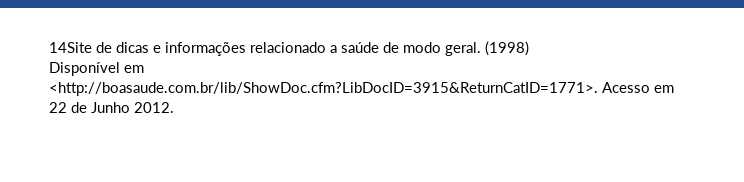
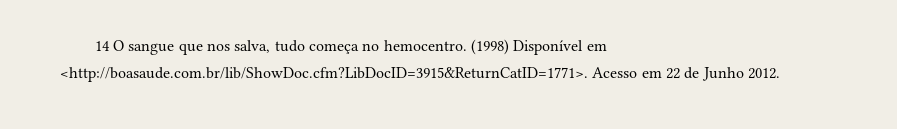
- 14Site de dicas e informações relacionado a saúde de modo geral.
+ 14 O sangue que nos salva, tudo começa no hemocentro.
- (1998)
- Disponível em <http://boasaude.com.br/lib/ShowDoc.cfm?LibDocID=3915&ReturnCatID=1771>. Acesso em 22 de Junho 2012.
+ (1998) Disponível em <http://boasaude.com.br/lib/ShowDoc.cfm?LibDocID=3915&ReturnCatID=1771>. Acesso em 22 de Junho 2012.

